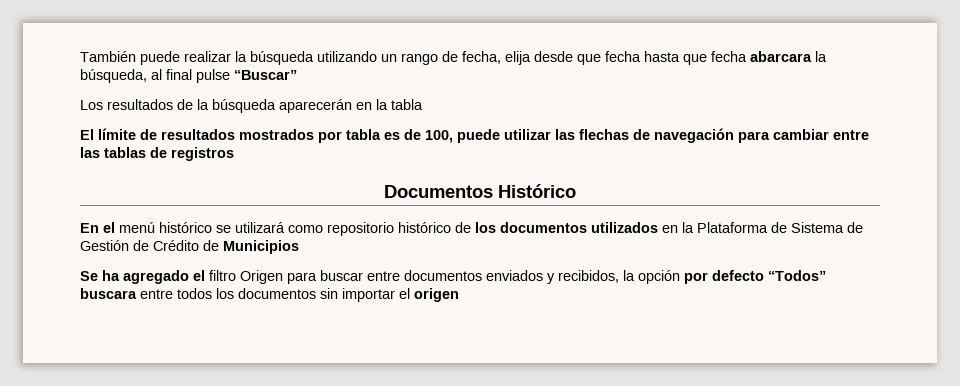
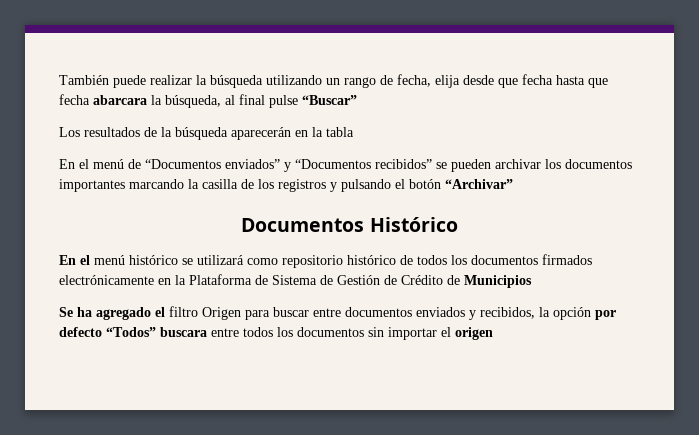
- El límite de resultados mostrados por tabla es de 100, puede utilizar las flechas de navegación para cambiar entre las tablas de registros
+ En el menú de “Documentos enviados” y “Documentos recibidos” se pueden archivar los documentos importantes marcando la casilla de los registros y pulsando el botón “Archivar”
- En el menú histórico se utilizará como repositorio histórico de los documentos utilizados en la Plataforma de Sistema de Gestión de Crédito de Municipios
+ En el menú histórico se utilizará como repositorio histórico de todos los documentos firmados electrónicamente en la Plataforma de Sistema de Gestión de Crédito de Municipios

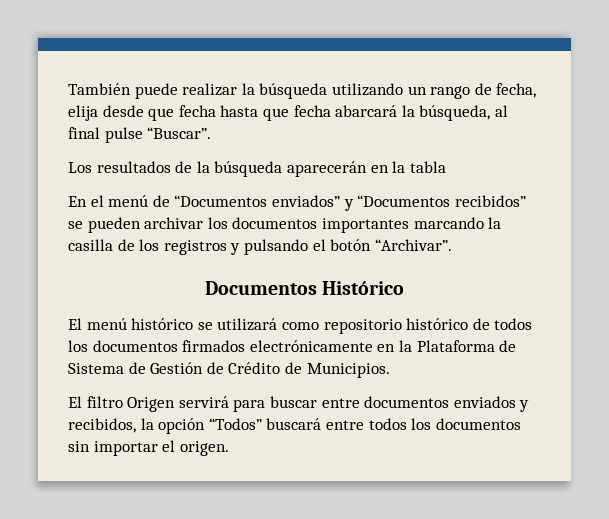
- También puede realizar la búsqueda utilizando un rango de fecha, elija desde que fecha hasta que fecha abarcara la búsqueda, al final pulse “Buscar”
+ También puede realizar la búsqueda utilizando un rango de fecha, elija desde que fecha hasta que fecha abarcará la búsqueda, al final pulse “Buscar”.
- En el menú de “Documentos enviados” y “Documentos recibidos” se pueden archivar los documentos importantes marcando la casilla de los registros y pulsando el botón “Archivar”
+ En el menú de “Documentos enviados” y “Documentos recibidos” se pueden archivar los documentos importantes marcando la casilla de los registros y pulsando el botón “Archivar”.
- En el menú histórico se utilizará como repositorio histórico de todos los documentos firmados electrónicamente en la Plataforma de Sistema de Gestión de Crédito de Municipios
- Se ha agregado el filtro Origen para buscar entre documentos enviados y recibidos, la opción por defecto “Todos” buscara entre todos los documentos sin importar el origen
+ El menú histórico se utilizará como repositorio histórico de todos los documentos firmados electrónicamente en la Plataforma de Sistema de Gestión de Crédito de Municipios.
+ El filtro Origen servirá para buscar entre documentos enviados y recibidos, la opción “Todos” buscará entre todos los documentos sin importar el origen.

